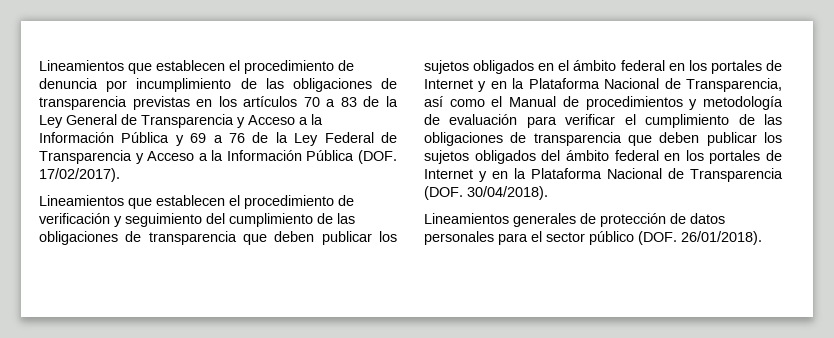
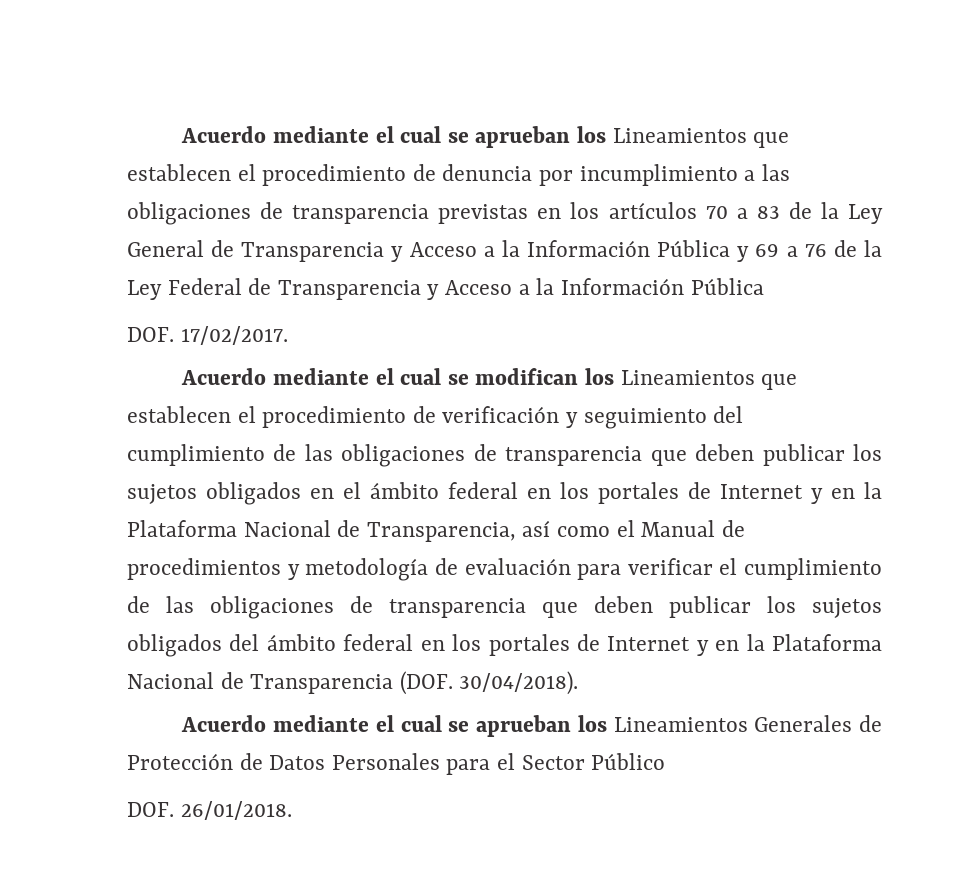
- Lineamientos que establecen el procedimiento de denuncia por incumplimiento de las obligaciones de transparencia previstas en los artículos 70 a 83 de la Ley General de Transparencia y Acceso a la Información Pública y 69 a 76 de la Ley Federal de Transparencia y Acceso a la Información Pública (DOF. 17/02/2017).
- Lineamientos que establecen el procedimiento de verificación y seguimiento del cumplimiento de las obligaciones de transparencia que deben publicar los sujetos obligados en el ámbito federal en los portales de Internet y en la Plataforma Nacional de Transparencia, así como el Manual de procedimientos y metodología de evaluación para verificar el cumplimiento de las obligaciones de transparencia que deben publicar los sujetos obligados del ámbito federal en los portales de Internet y en la Plataforma Nacional de Transparencia (DOF. 30/04/2018).
+ Acuerdo mediante el cual se aprueban los Lineamientos que establecen el procedimiento de denuncia por incumplimiento a las obligaciones de transparencia previstas en los artículos 70 a 83 de la Ley General de Transparencia y Acceso a la Información Pública y 69 a 76 de la Ley Federal de Transparencia y Acceso a la Información Pública
+ DOF. 17/02/2017.
+ Acuerdo mediante el cual se modifican los Lineamientos que establecen el procedimiento de verificación y seguimiento del cumplimiento de las obligaciones de transparencia que deben publicar los sujetos obligados en el ámbito federal en los portales de Internet y en la Plataforma Nacional de Transparencia, así como el Manual de procedimientos y metodología de evaluación para verificar el cumplimiento de las obligaciones de transparencia que deben publicar los sujetos obligados del ámbito federal en los portales de Internet y en la Plataforma Nacional de Transparencia (DOF. 30/04/2018).
- Lineamientos generales de protección de datos personales para el sector público (DOF. 26/01/2018).
+ Acuerdo mediante el cual se aprueban los Lineamientos Generales de Protección de Datos Personales para el Sector Público
+ DOF. 26/01/2018.

